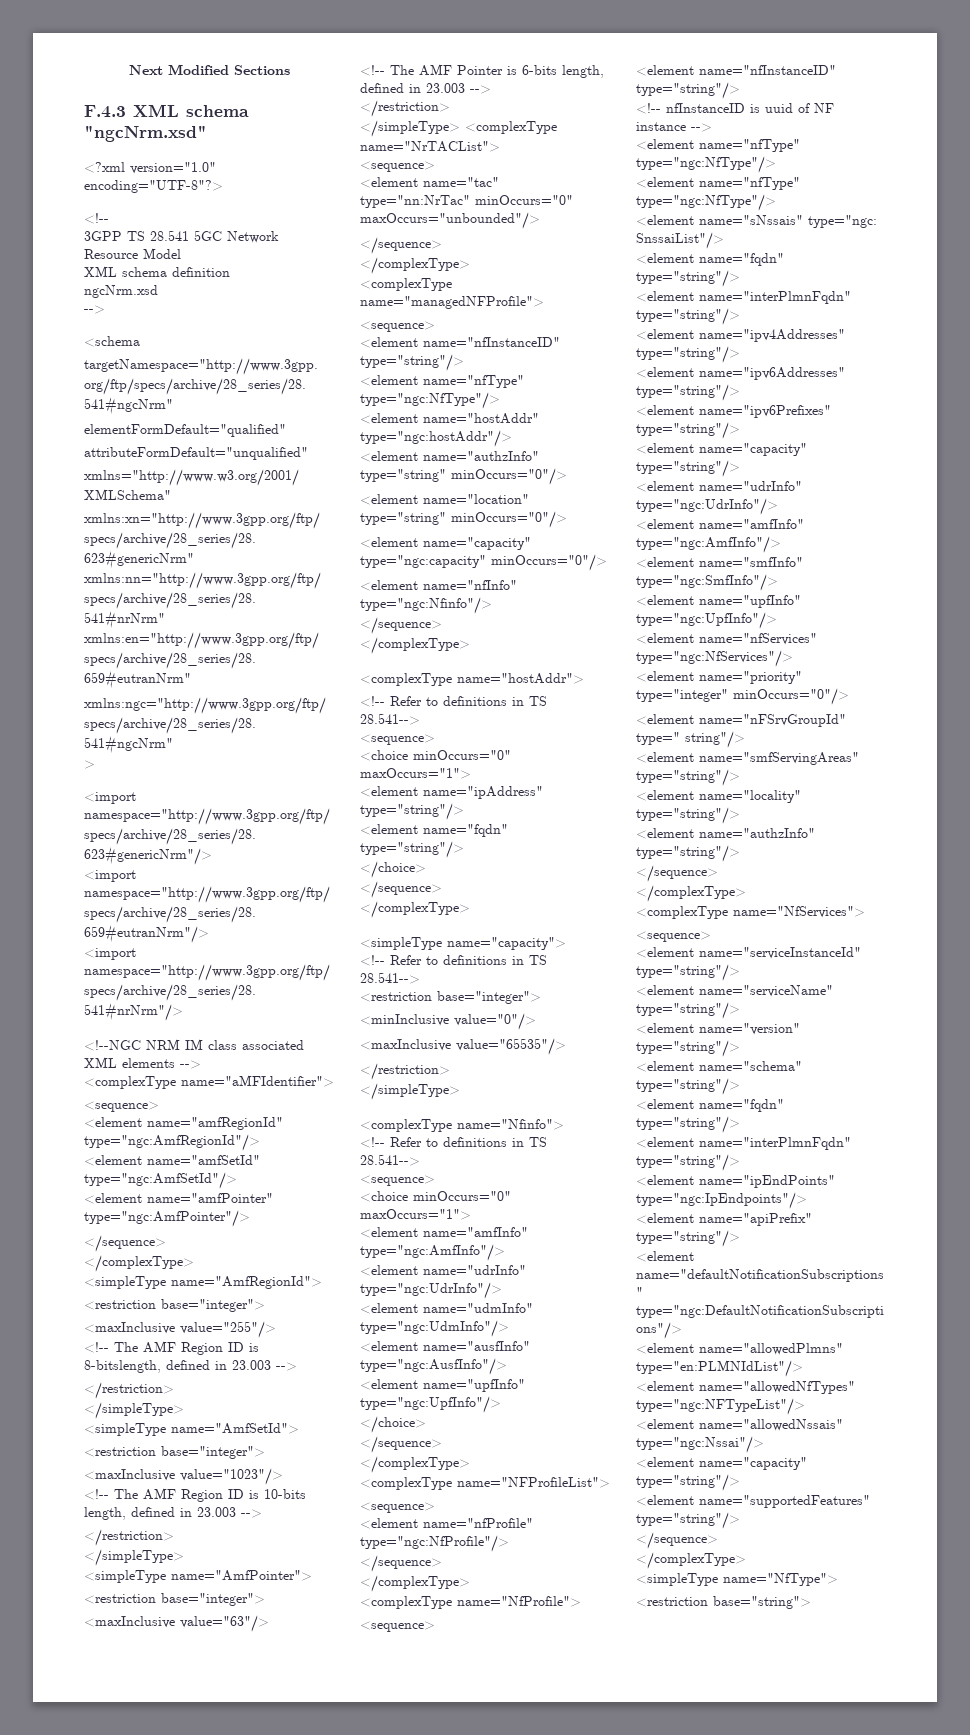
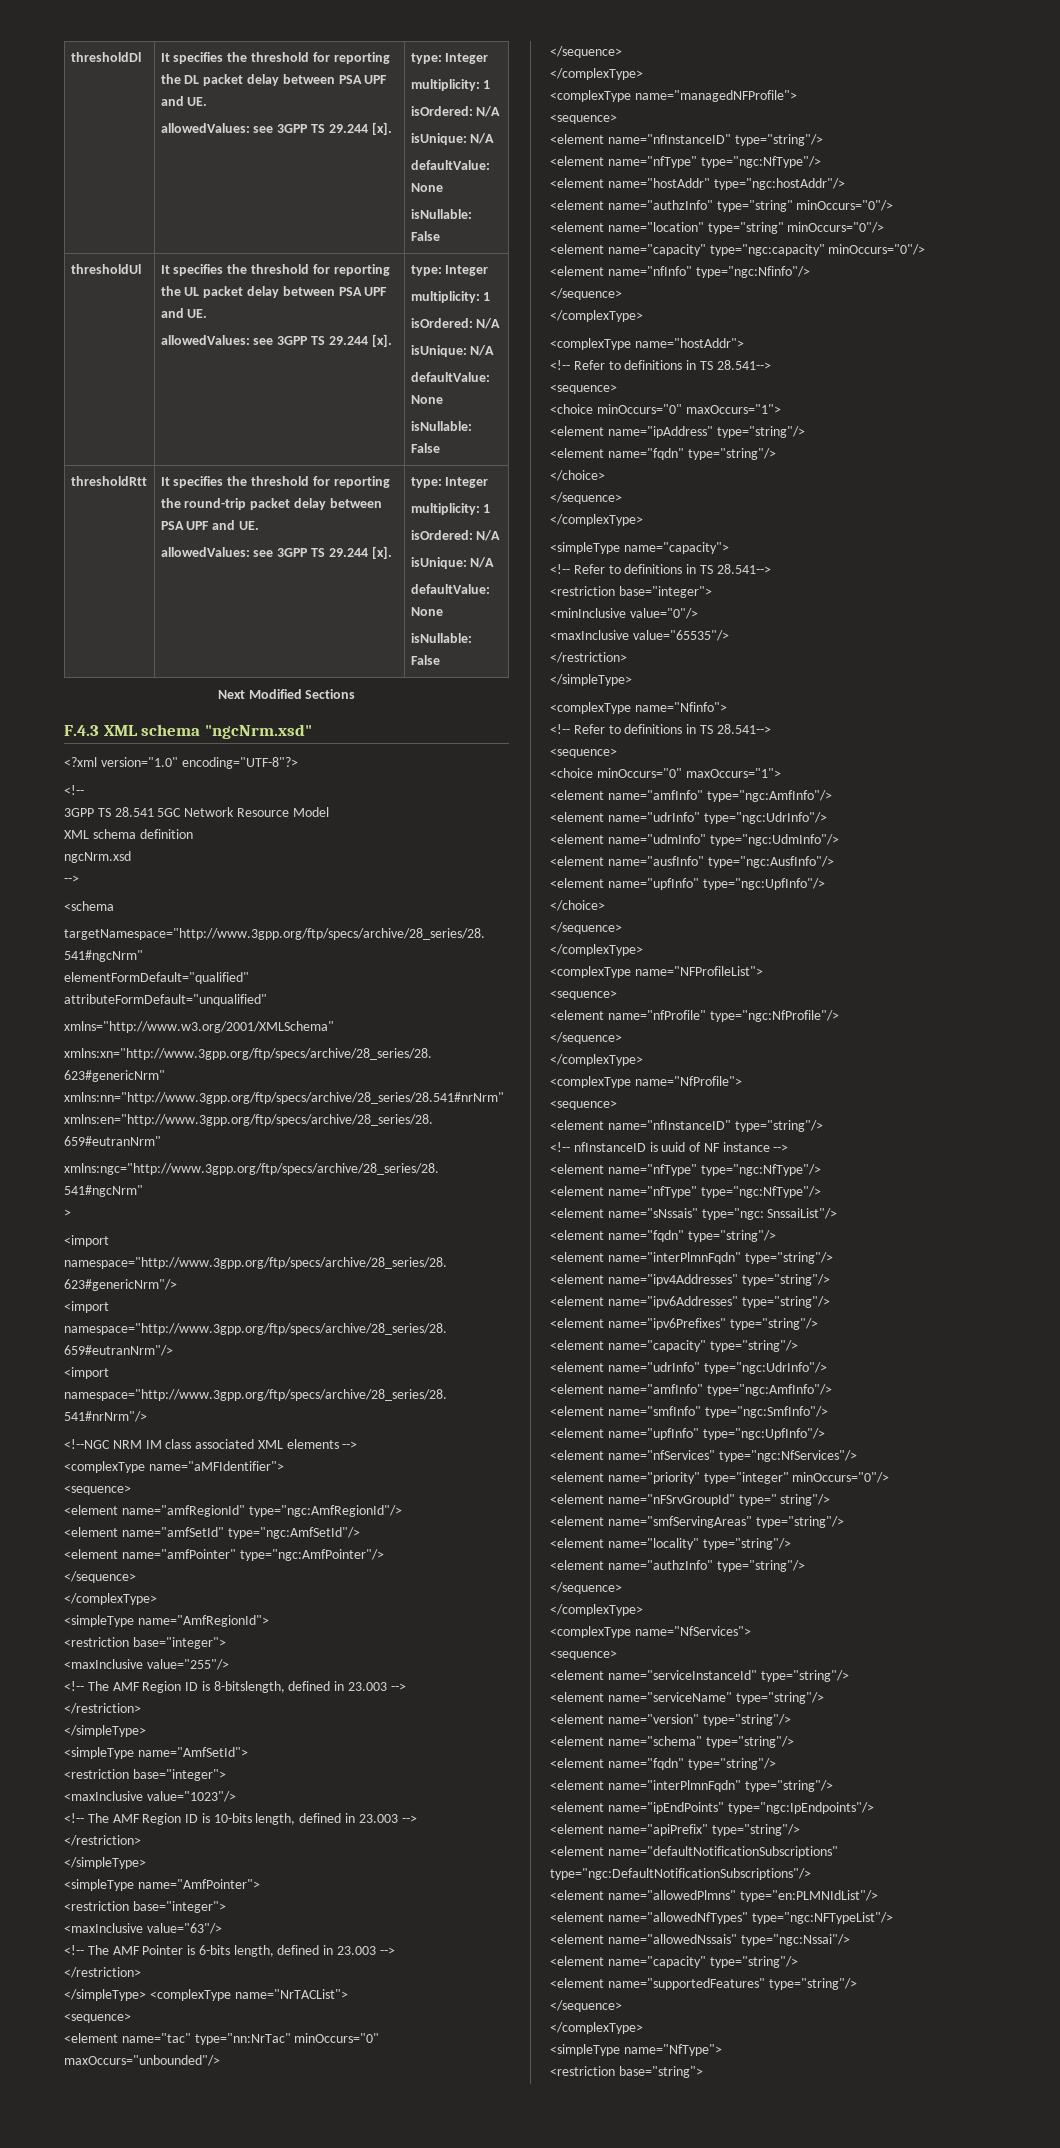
+ thresholdDl | It specifies the threshold for reporting the DL packet delay between PSA UPF and UE.
+ allowedValues: see 3GPP TS 29.244 [x]. | type: Integer
+ multiplicity: 1
+ isOrdered: N/A
+ isUnique: N/A
+ defaultValue: None
+ isNullable: False
+ thresholdUl | It specifies the threshold for reporting the UL packet delay between PSA UPF and UE.
+ allowedValues: see 3GPP TS 29.244 [x]. | type: Integer
+ multiplicity: 1
+ isOrdered: N/A
+ isUnique: N/A
+ defaultValue: None
+ isNullable: False
+ thresholdRtt | It specifies the threshold for reporting the round-trip packet delay between PSA UPF and UE.
+ allowedValues: see 3GPP TS 29.244 [x]. | type: Integer
+ multiplicity: 1
+ isOrdered: N/A
+ isUnique: N/A
+ defaultValue: None
+ isNullable: False

